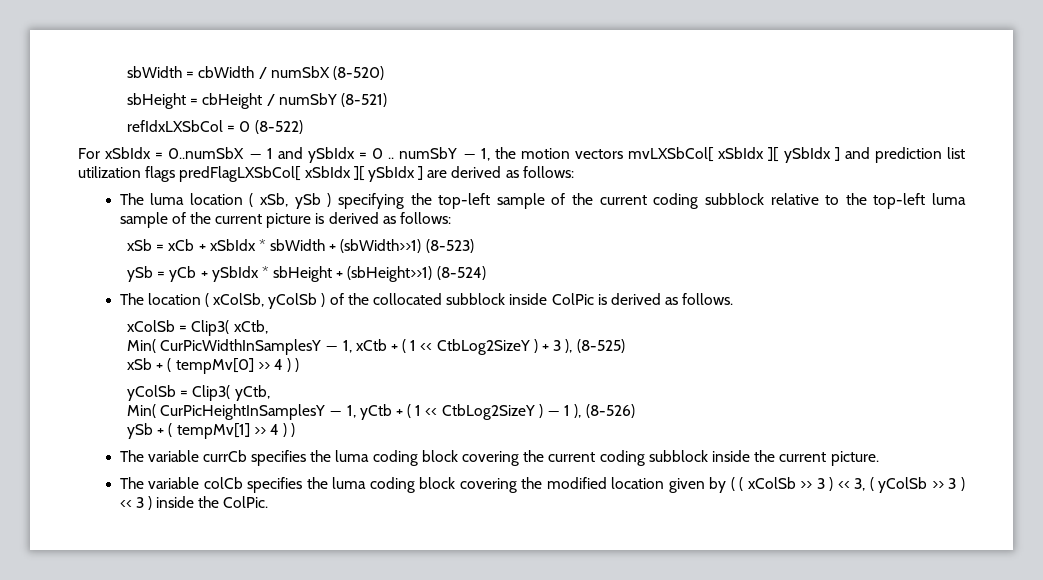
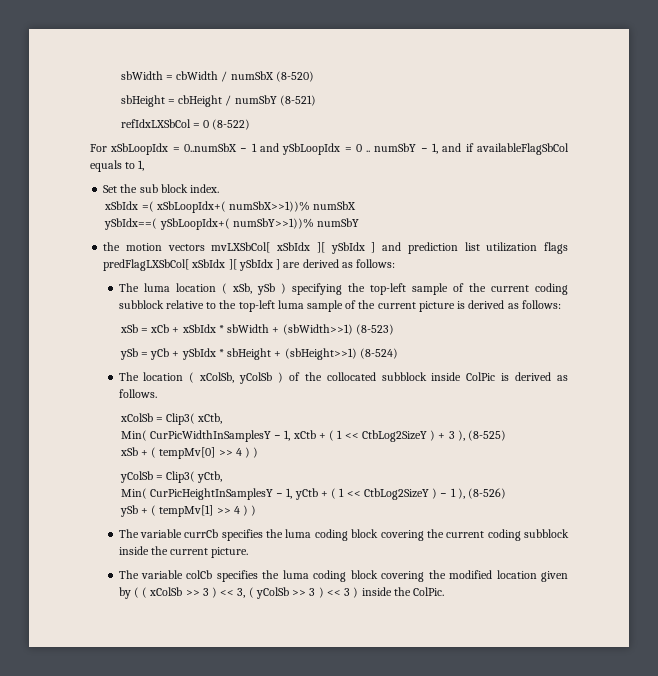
- For xSbIdx = 0..numSbX − 1 and ySbIdx = 0 .. numSbY − 1, the motion vectors mvLXSbCol[ xSbIdx ][ ySbIdx ] and prediction list utilization flags predFlagLXSbCol[ xSbIdx ][ ySbIdx ] are derived as follows:
+ For xSbLoopIdx = 0..numSbX − 1 and ySbLoopIdx = 0 .. numSbY − 1, and if availableFlagSbCol equals to 1,
+ Set the sub block index.
+ xSbIdx =( xSbLoopIdx+( numSbX>>1))% numSbX
+ ySbIdx==( ySbLoopIdx+( numSbY>>1))% numSbY
+ the motion vectors mvLXSbCol[ xSbIdx ][ ySbIdx ] and prediction list utilization flags predFlagLXSbCol[ xSbIdx ][ ySbIdx ] are derived as follows:

